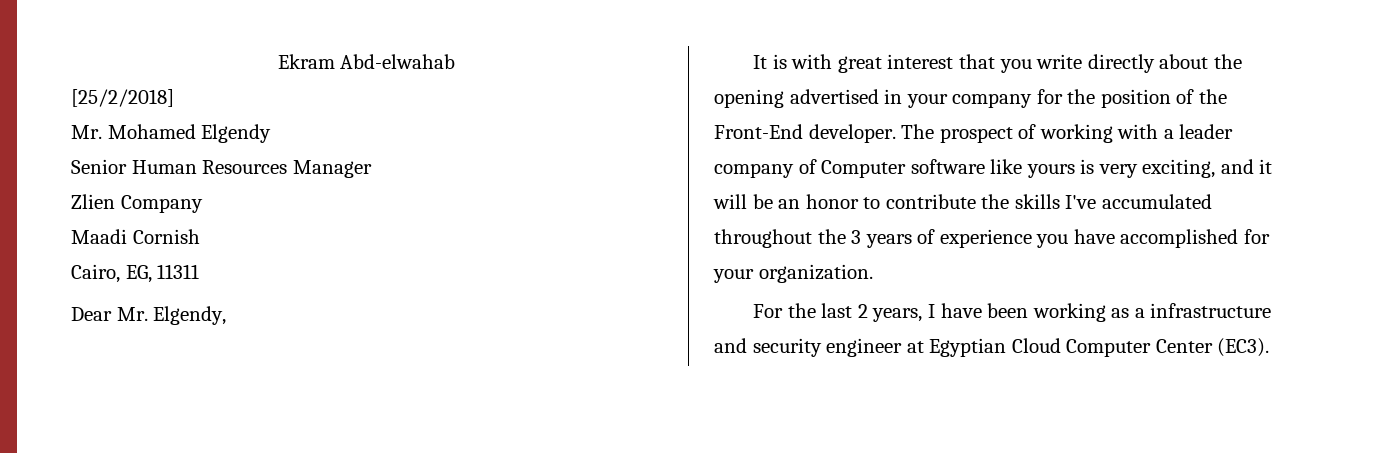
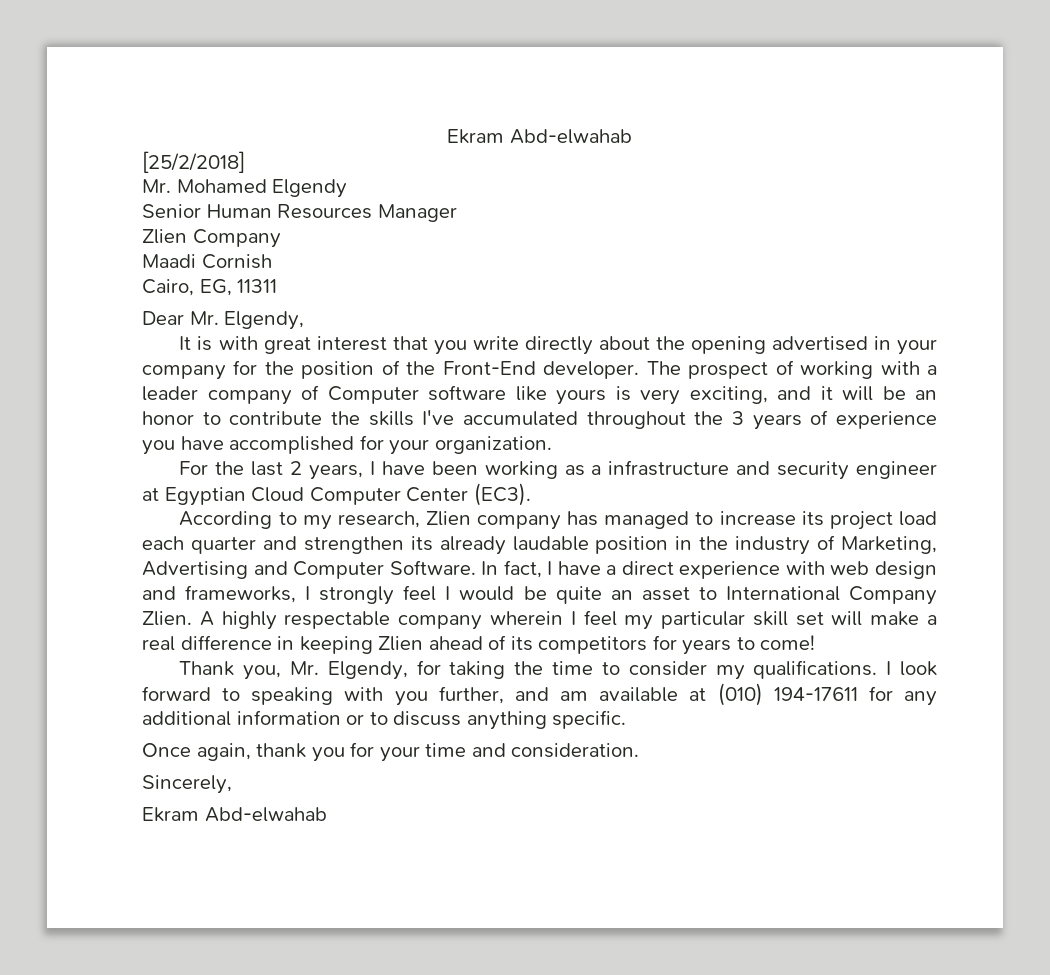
+ According to my research, Zlien company has managed to increase its project load each quarter and strengthen its already laudable position in the industry of Marketing, Advertising and Computer Software. In fact, I have a direct experience with web design and frameworks, I strongly feel I would be quite an asset to International Company Zlien. A highly respectable company wherein I feel my particular skill set will make a real difference in keeping Zlien ahead of its competitors for years to come!
+ Thank you, Mr. Elgendy, for taking the time to consider my qualifications. I look forward to speaking with you further, and am available at (010) 194-17611 for any additional information or to discuss anything specific.
+ Once again, thank you for your time and consideration.
+ Sincerely,
+ Ekram Abd-elwahab

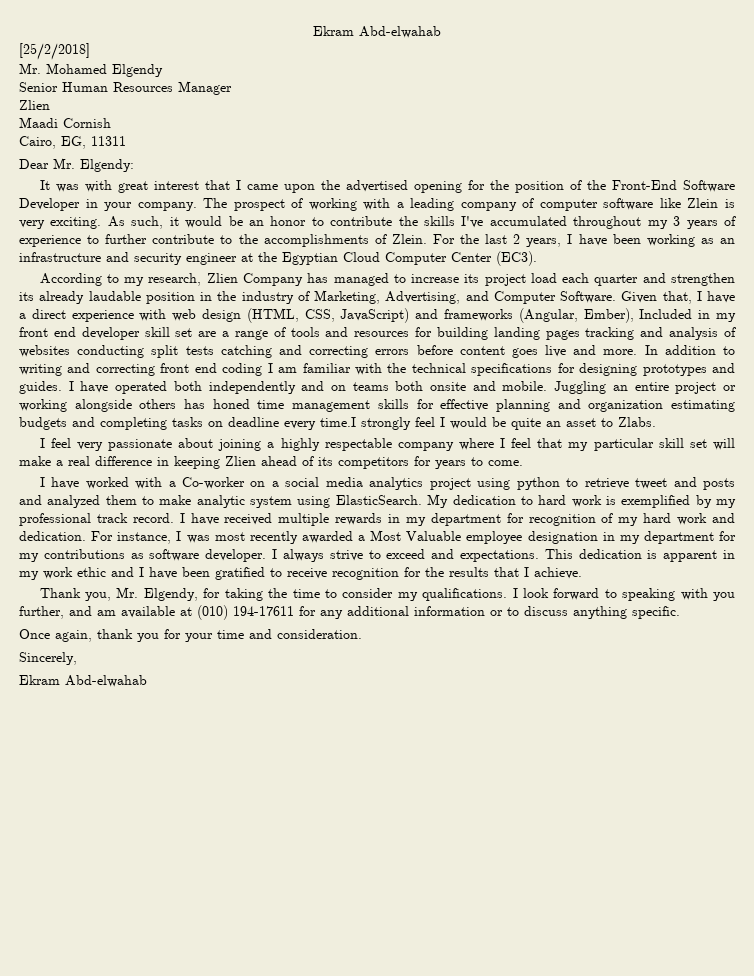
  Senior Human Resources Manager
- Zlien Company
+ Zlien
- Dear Mr. Elgendy,
+ Dear Mr. Elgendy:
- It is with great interest that you write directly about the opening advertised in your company for the position of the Front-End developer.
+ It was with great interest that I came upon the advertised opening for the position of the Front-End Software Developer in your company.
- The prospect of working with a leader company of Computer software like yours is very exciting, and it will be an honor to contribute the skills I've accumulated throughout the 3 years of experience you have accomplished for your organization.
- For the last 2 years, I have been working as a infrastructure and security engineer at Egyptian Cloud Computer Center (EC3).
+ The prospect of working with a leading company of computer software like Zlein is very exciting. As such, it would be an honor to contribute the skills I've accumulated throughout my 3 years of experience to further contribute to the accomplishments of Zlein. For the last 2 years, I have been working as an infrastructure and security engineer at the Egyptian Cloud Computer Center (EC3).
- According to my research, Zlien company has managed to increase its project load each quarter and strengthen its already laudable position in the industry of Marketing, Advertising and Computer Software.
+ According to my research, Zlien Company has managed to increase its project load each quarter and strengthen its already laudable position in the industry of Marketing, Advertising, and Computer Software.
- In fact, I have a direct experience with web design and frameworks, I strongly feel I would be quite an asset to International Company Zlien. A highly respectable company wherein I feel my particular skill set will make a real difference in keeping Zlien ahead of its competitors for years to come!
+ Given that, I have a direct experience with web design (HTML, CSS, JavaScript) and frameworks (Angular, Ember), Included in my front end developer skill set are a range of tools and resources for building landing pages tracking and analysis of websites conducting split tests catching and correcting errors before content goes live and more. In addition to writing and correcting front end coding I am familiar with the technical specifications for designing prototypes and guides. I have operated both independently and on teams both onsite and mobile. Juggling an entire project or working alongside others has honed time management skills for effective planning and organization estimating budgets and completing tasks on deadline every time.I strongly feel I would be quite an asset to Zlabs.
+ I feel very passionate about joining a highly respectable company where I feel that my particular skill set will make a real difference in keeping Zlien ahead of its competitors for years to come.
+ I have worked with a Co-worker on a social media analytics project using python to retrieve tweet and posts and analyzed them to make analytic system using ElasticSearch. My dedication to hard work is exemplified by my professional track record. I have received multiple rewards in my department for recognition of my hard work and dedication. For instance, I was most recently awarded a Most Valuable employee designation in my department for my contributions as software developer. I always strive to exceed and expectations. This dedication is apparent in my work ethic and I have been gratified to receive recognition for the results that I achieve.

